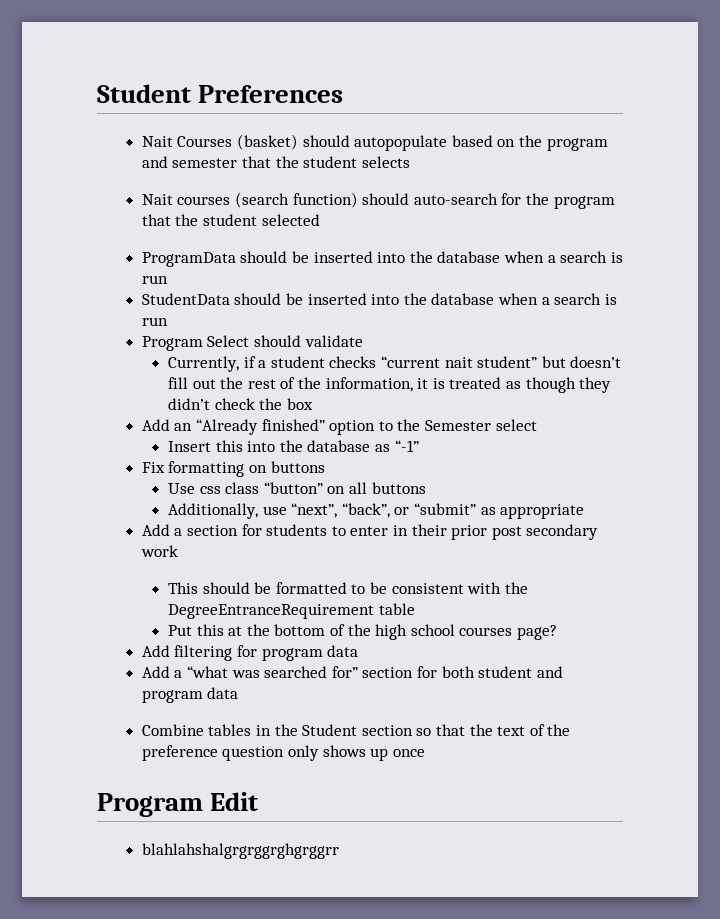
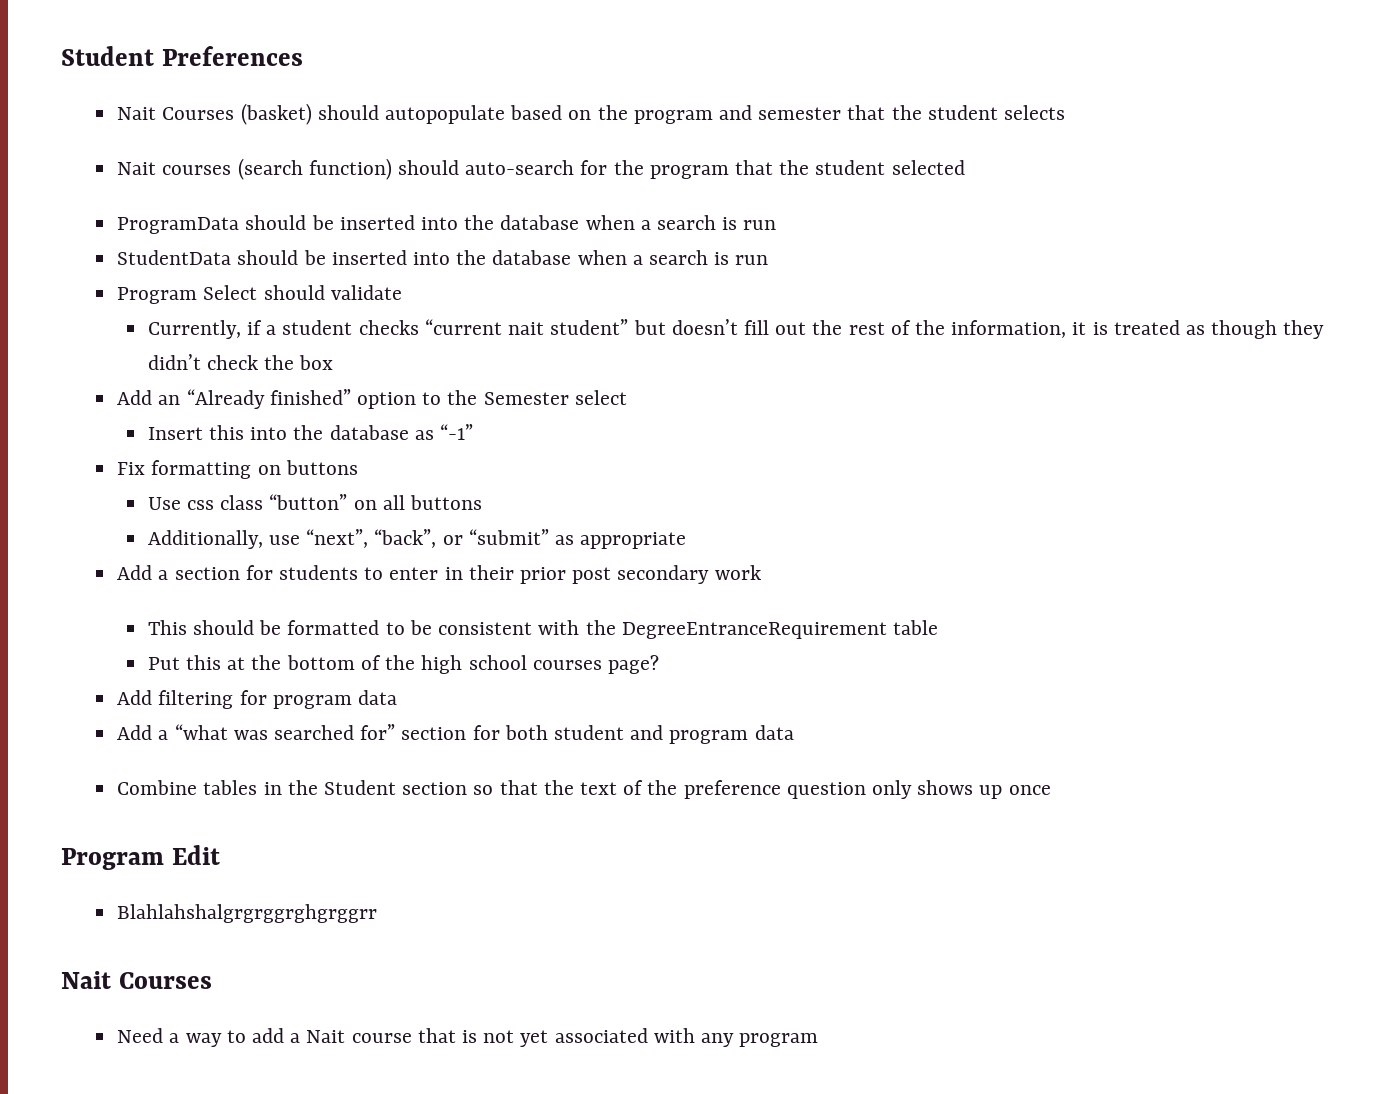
- blahlahshalgrgrggrghgrggrr
+ Blahlahshalgrgrggrghgrggrr
+ Nait Courses
+ Need a way to add a Nait course that is not yet associated with any program

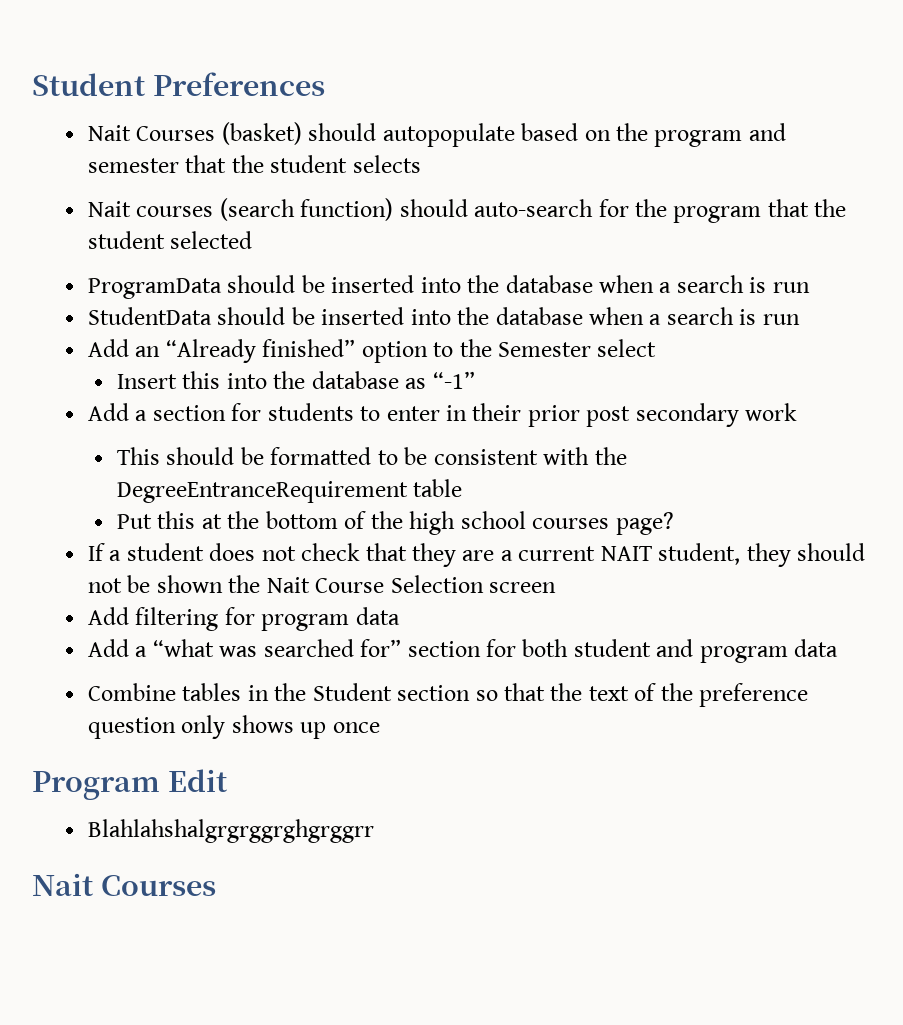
- Program Select should validate
- Currently, if a student checks “current nait student” but doesn’t fill out the rest of the information, it is treated as though they didn’t check the box
- Fix formatting on buttons
- Use css class “button” on all buttons
- Additionally, use “next”, “back”, or “submit” as appropriate
+ If a student does not check that they are a current NAIT student, they should not be shown the Nait Course Selection screen
- Need a way to add a Nait course that is not yet associated with any program

